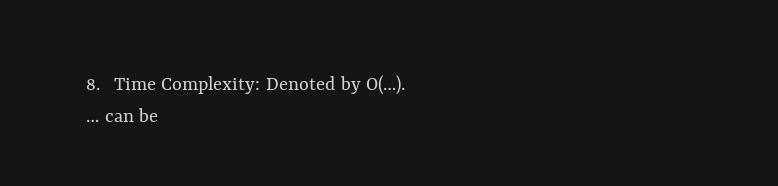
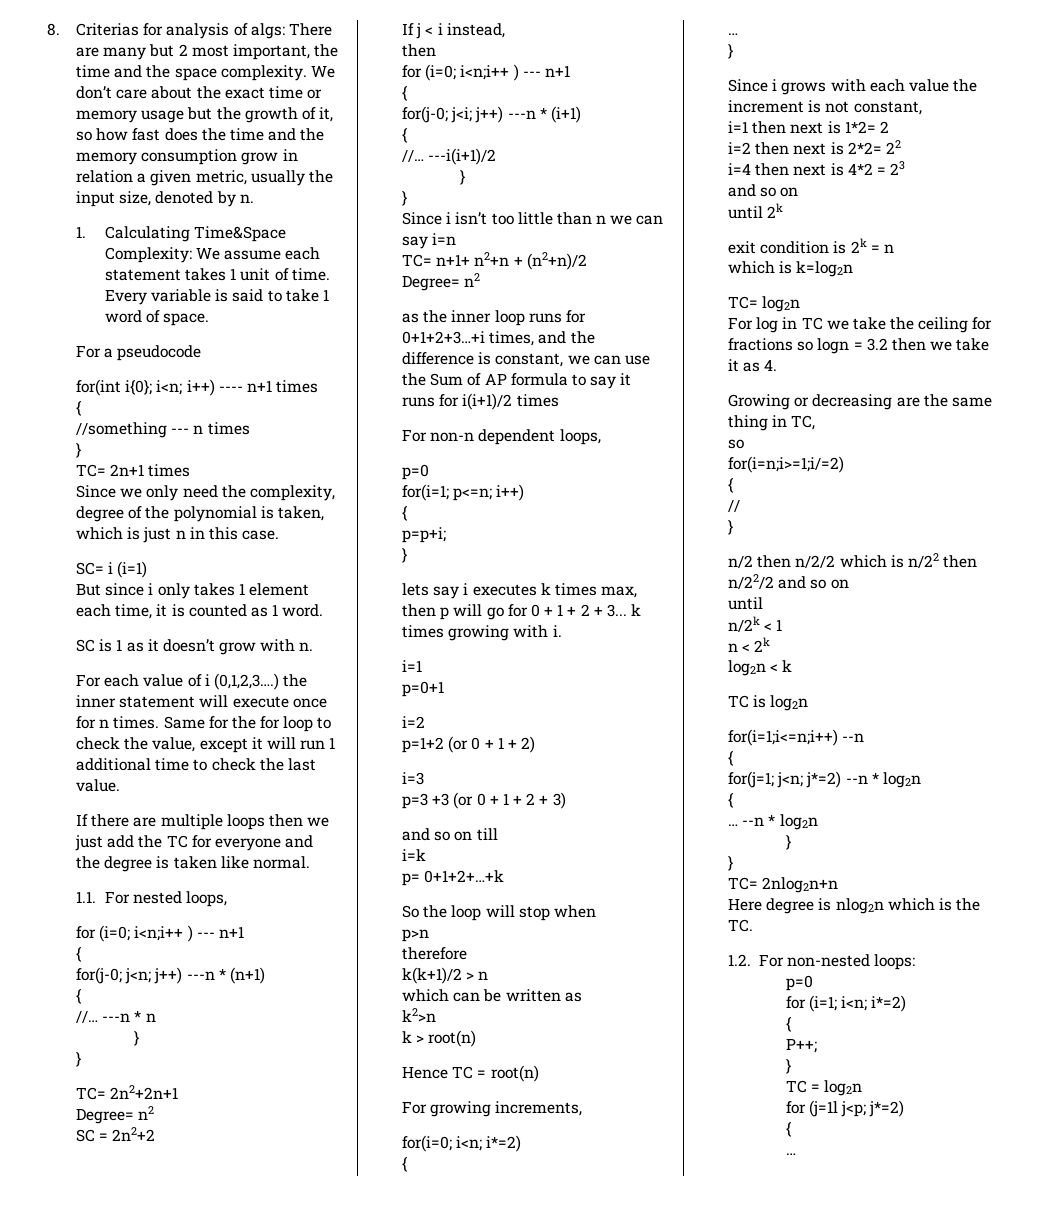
- 8. Time Complexity: Denoted by O(…).
- … can be
+ 8. Criterias for analysis of algs: There are many but 2 most important, the time and the space complexity. We don’t care about the exact time or memory usage but the growth of it, so how fast does the time and the memory consumption grow in relation a given metric, usually the input size, denoted by n.
+ 1. Calculating Time&Space Complexity: We assume each statement takes 1 unit of time. Every variable is said to take 1 word of space.
+ For a pseudocode
+ for(int i{0}; i<n; i++) ---- n+1 times
+ {
+ //something --- n times
+ }
+ TC= 2n+1 times
+ Since we only need the complexity, degree of the polynomial is taken, which is just n in this case.
+ SC= i (i=1)
+ But since i only takes 1 element each time, it is counted as 1 word.
+ SC is 1 as it doesn’t grow with n.
+ For each value of i (0,1,2,3….) the inner statement will execute once for n times. Same for the for loop to check the value, except it will run 1 additional time to check the last value.
+ If there are multiple loops then we just add the TC for everyone and the degree is taken like normal.
+ 1.1. For nested loops,
+ for (i=0; i<n;i++ ) --- n+1
+ {
+ for(j-0; j<n; j++) ---n * (n+1)
+ {
+ //… ---n * n
+ }
+ }
+ TC= 2n2+2n+1
+ Degree= n2
+ SC = 2n2+2
+ If j < i instead,
+ then
+ for (i=0; i<n;i++ ) --- n+1
+ {
+ for(j-0; j<i; j++) ---n * (i+1)
+ {
+ //… ---i(i+1)/2
+ }
+ }
+ Since i isn’t too little than n we can say i=n
+ TC= n+1+ n2+n + (n2+n)/2
+ Degree= n2
+ as the inner loop runs for 0+1+2+3…+i times, and the difference is constant, we can use the Sum of AP formula to say it runs for i(i+1)/2 times
+ For non-n dependent loops,
+ p=0
+ for(i=1; p<=n; i++)
+ {
+ p=p+i;
+ }
+ lets say i executes k times max, then p will go for 0 + 1 + 2 + 3... k times growing with i.
+ i=1
+ p=0+1
+ i=2
+ p=1+2 (or 0 + 1 + 2)
+ i=3
+ p=3 +3 (or 0 + 1 + 2 + 3)
+ and so on till
+ i=k
+ p= 0+1+2+…+k
+ So the loop will stop when
+ p>n
+ therefore
+ k(k+1)/2 > n
+ which can be written as
+ k2>n
+ k > root(n)
+ Hence TC = root(n)
+ For growing increments,
+ for(i=0; i<n; i*=2)
+ {
+ …
+ }
+ Since i grows with each value the increment is not constant,
+ i=1 then next is 1*2= 2
+ i=2 then next is 2*2= 22
+ i=4 then next is 4*2 = 23
+ and so on
+ until 2k
+ exit condition is 2k = n
+ which is k=log2n
+ TC= log2n
+ For log in TC we take the ceiling for fractions so logn = 3.2 then we take it as 4.
+ Growing or decreasing are the same thing in TC,
+ so
+ for(i=n;i>=1;i/=2)
+ {
+ //
+ }
+ n/2 then n/2/2 which is n/22 then n/22/2 and so on
+ until
+ n/2k < 1
+ n < 2k
+ log2n < k
+ TC is log2n
+ for(i=1;i<=n;i++) --n
+ {
+ for(j=1; j<n; j*=2) --n * log2n
+ {
+ … --n * log2n
+ }
+ }
+ TC= 2nlog2n+n
+ Here degree is nlog2n which is the TC.
+ 1.2. For non-nested loops:
+ p=0
+ for (i=1; i<n; i*=2)
+ {
+ P++;
+ }
+ TC = log2n
+ for (j=1l j<p; j*=2)
+ {
+ …

